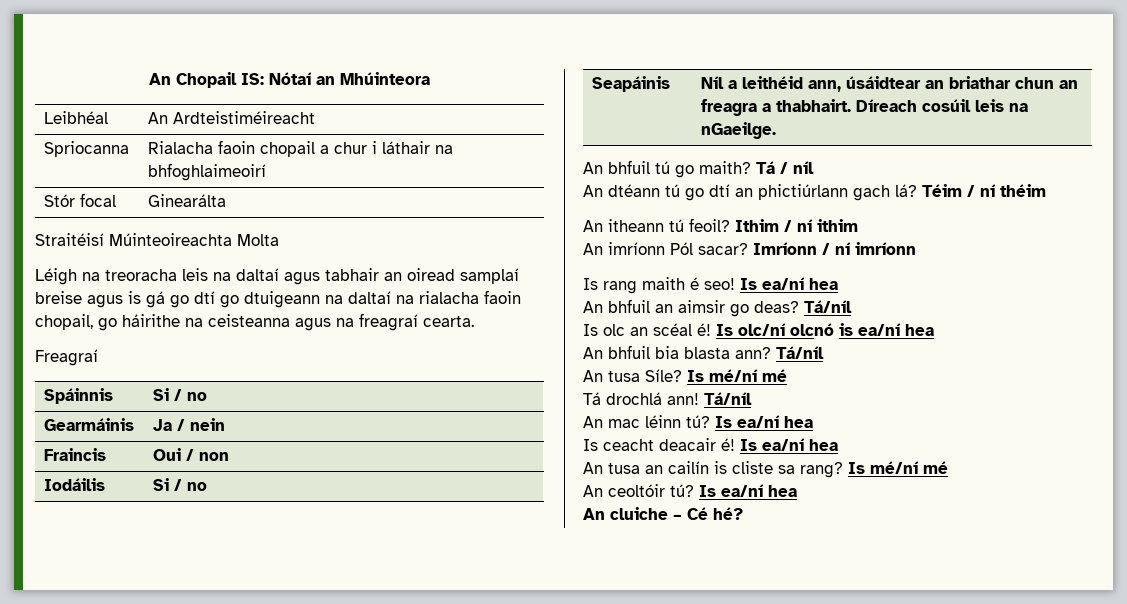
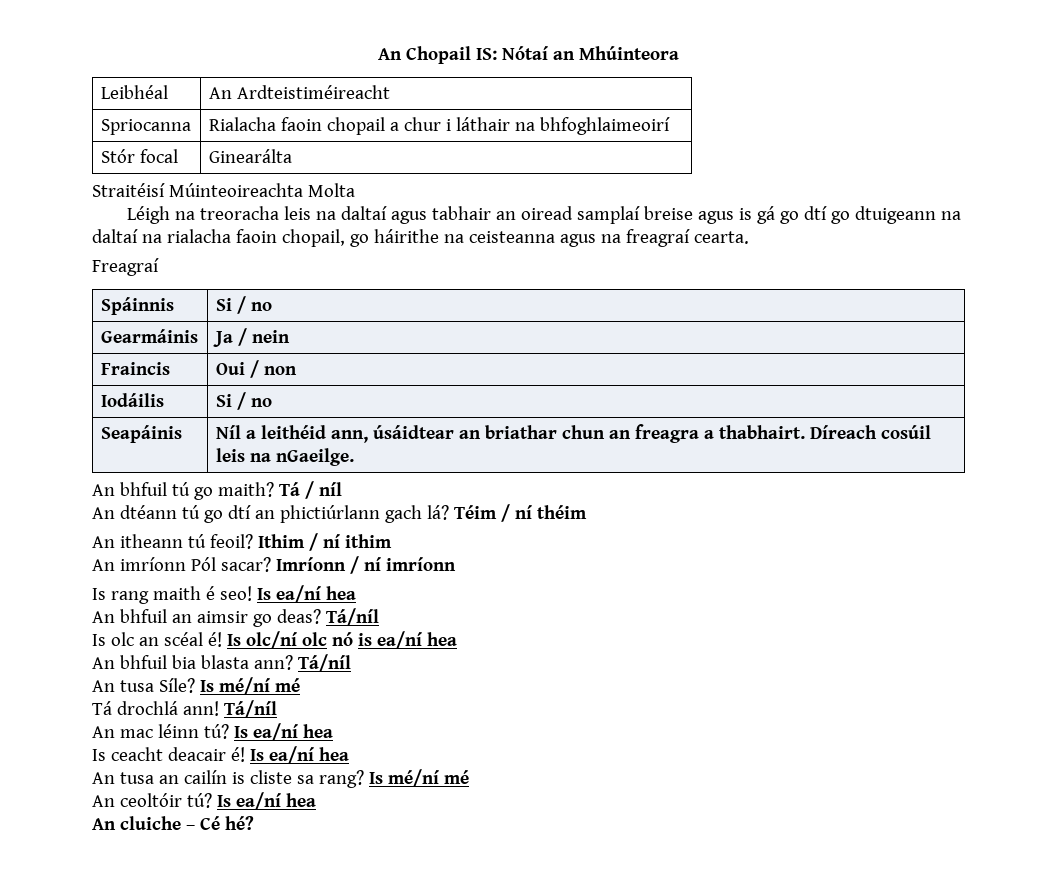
- Is olc/ní olcnó is ea/ní hea
+ Is olc/ní olc nó is ea/ní hea

